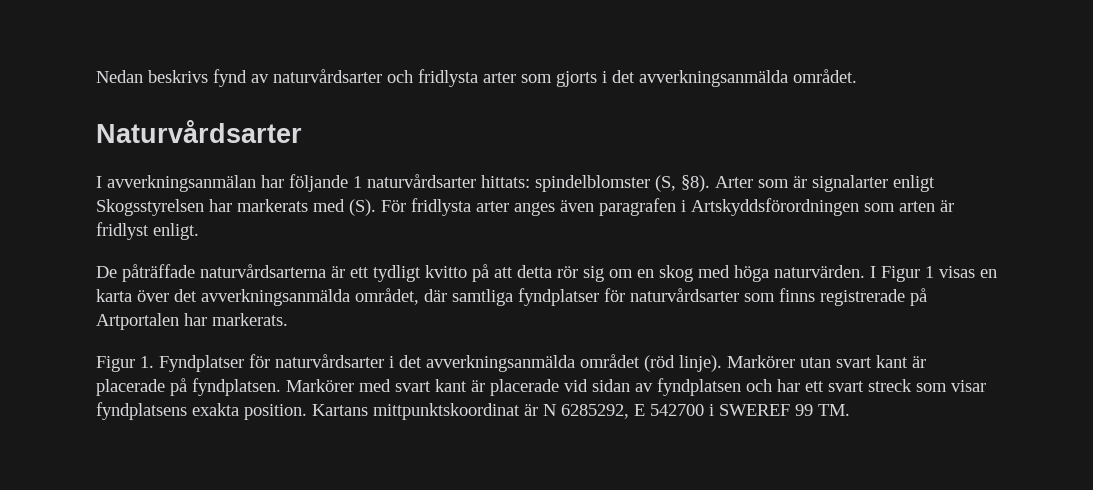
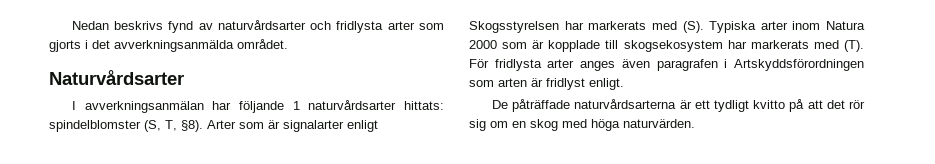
- I avverkningsanmälan har följande 1 naturvårdsarter hittats: spindelblomster (S, §8).
+ I avverkningsanmälan har följande 1 naturvårdsarter hittats: spindelblomster (S, T, §8).
- Arter som är signalarter enligt Skogsstyrelsen har markerats med (S). För fridlysta arter anges även paragrafen i Artskyddsförordningen som arten är fridlyst enligt.
+ Arter som är signalarter enligt Skogsstyrelsen har markerats med (S). Typiska arter inom Natura 2000 som är kopplade till skogsekosystem har markerats med (T). För fridlysta arter anges även paragrafen i Artskyddsförordningen som arten är fridlyst enligt.
- De påträffade naturvårdsarterna är ett tydligt kvitto på att detta rör sig om en skog med höga naturvärden. I Figur 1 visas en karta över det avverkningsanmälda området, där samtliga fyndplatser för naturvårdsarter som finns registrerade på Artportalen har markerats.
- Figur 1. Fyndplatser för naturvårdsarter i det avverkningsanmälda området (röd linje). Markörer utan svart kant är placerade på fyndplatsen. Markörer med svart kant är placerade vid sidan av fyndplatsen och har ett svart streck som visar fyndplatsens exakta position. Kartans mittpunktskoordinat är N 6285292, E 542700 i SWEREF 99 TM.
+ De påträffade naturvårdsarterna är ett tydligt kvitto på att det rör sig om en skog med höga naturvärden.

